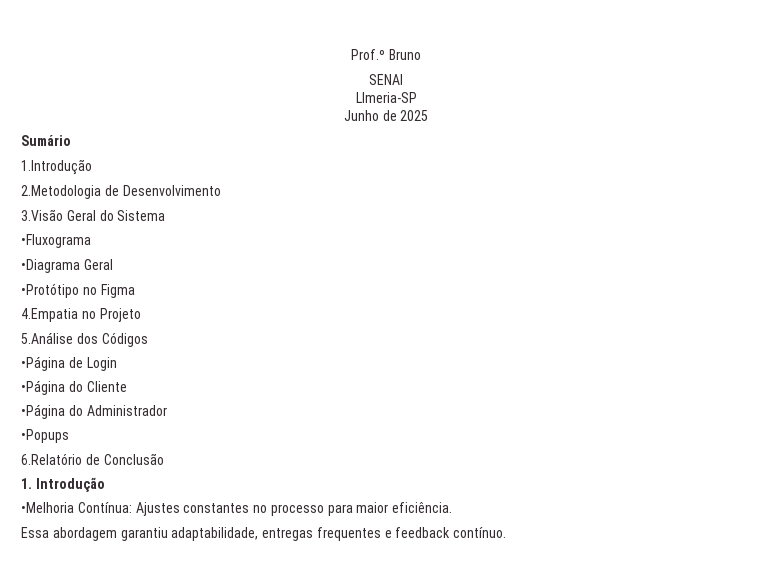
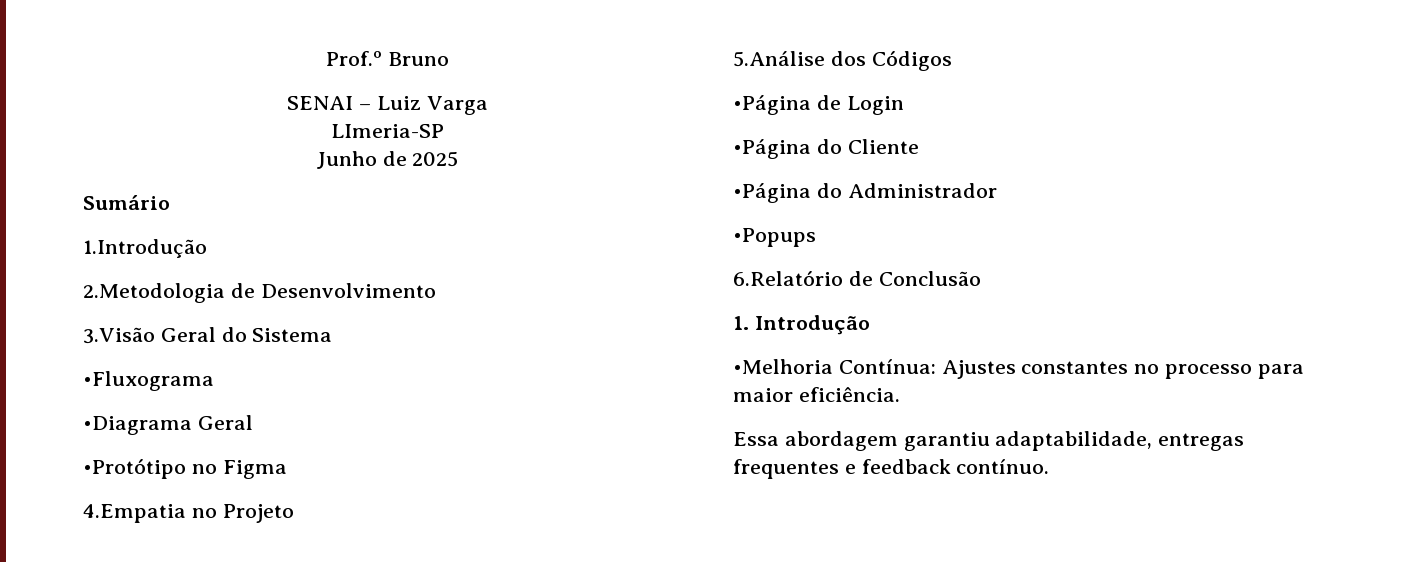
- SENAI
+ SENAI – Luiz Varga

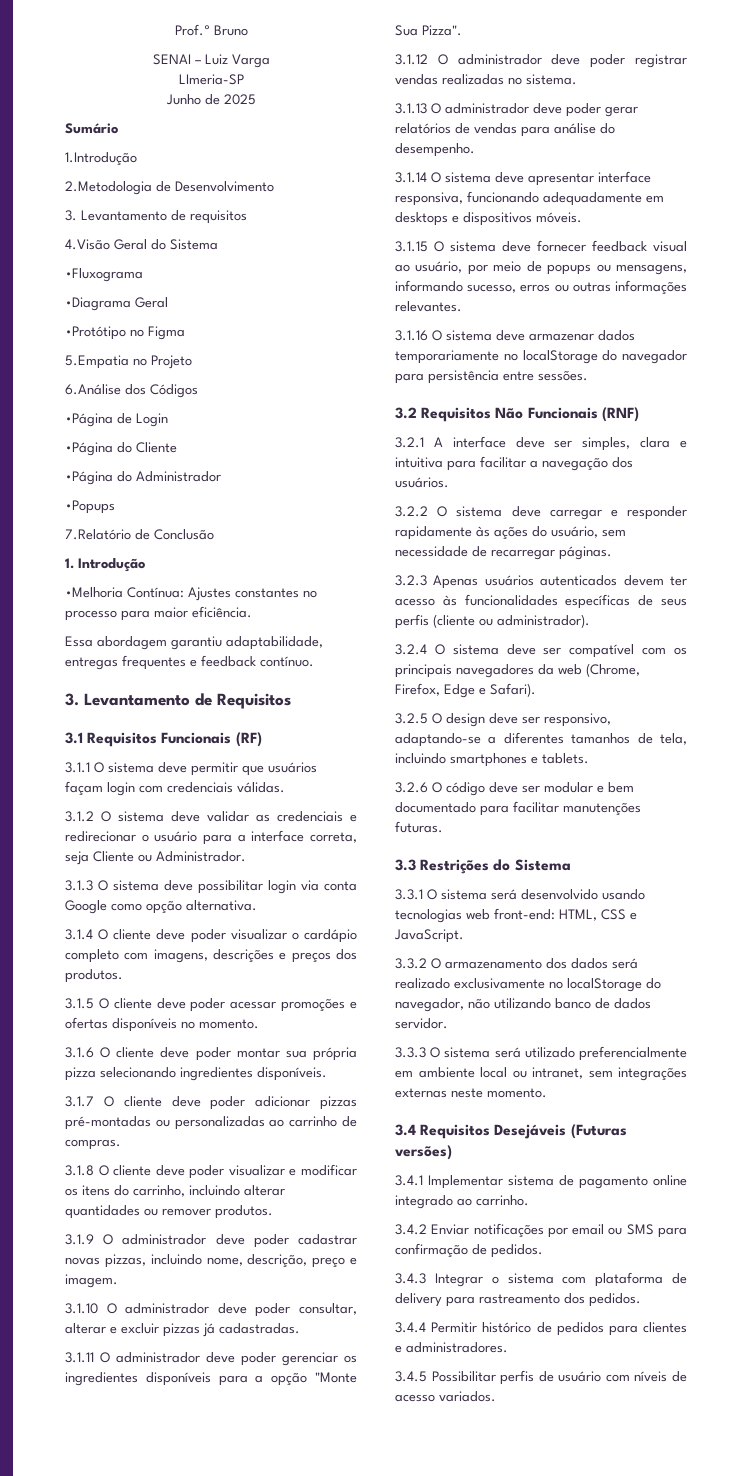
- 3.Visão Geral do Sistema
+ 3. Levantamento de requisitos
+ 4.Visão Geral do Sistema
- 4.Empatia no Projeto
+ 5.Empatia no Projeto
- 5.Análise dos Códigos
+ 6.Análise dos Códigos
- 6.Relatório de Conclusão
+ 7.Relatório de Conclusão
+ 3. Levantamento de Requisitos
+ 3.1 Requisitos Funcionais (RF)
+ 3.1.1 O sistema deve permitir que usuários façam login com credenciais válidas.
+ 3.1.2 O sistema deve validar as credenciais e redirecionar o usuário para a interface correta, seja Cliente ou Administrador.
+ 3.1.3 O sistema deve possibilitar login via conta Google como opção alternativa.
+ 3.1.4 O cliente deve poder visualizar o cardápio completo com imagens, descrições e preços dos produtos.
+ 3.1.5 O cliente deve poder acessar promoções e ofertas disponíveis no momento.
+ 3.1.6 O cliente deve poder montar sua própria pizza selecionando ingredientes disponíveis.
+ 3.1.7 O cliente deve poder adicionar pizzas pré-montadas ou personalizadas ao carrinho de compras.
+ 3.1.8 O cliente deve poder visualizar e modificar os itens do carrinho, incluindo alterar quantidades ou remover produtos.
+ 3.1.9 O administrador deve poder cadastrar novas pizzas, incluindo nome, descrição, preço e imagem.
+ 3.1.10 O administrador deve poder consultar, alterar e excluir pizzas já cadastradas.
+ 3.1.11 O administrador deve poder gerenciar os ingredientes disponíveis para a opção "Monte Sua Pizza".
+ 3.1.12 O administrador deve poder registrar vendas realizadas no sistema.
+ 3.1.13 O administrador deve poder gerar relatórios de vendas para análise do desempenho.
+ 3.1.14 O sistema deve apresentar interface responsiva, funcionando adequadamente em desktops e dispositivos móveis.
+ 3.1.15 O sistema deve fornecer feedback visual ao usuário, por meio de popups ou mensagens, informando sucesso, erros ou outras informações relevantes.
+ 3.1.16 O sistema deve armazenar dados temporariamente no localStorage do navegador para persistência entre sessões.
+ 3.2 Requisitos Não Funcionais (RNF)
+ 3.2.1 A interface deve ser simples, clara e intuitiva para facilitar a navegação dos usuários.
+ 3.2.2 O sistema deve carregar e responder rapidamente às ações do usuário, sem necessidade de recarregar páginas.
+ 3.2.3 Apenas usuários autenticados devem ter acesso às funcionalidades específicas de seus perfis (cliente ou administrador).
+ 3.2.4 O sistema deve ser compatível com os principais navegadores da web (Chrome, Firefox, Edge e Safari).
+ 3.2.5 O design deve ser responsivo, adaptando-se a diferentes tamanhos de tela, incluindo smartphones e tablets.
+ 3.2.6 O código deve ser modular e bem documentado para facilitar manutenções futuras.
+ 3.3 Restrições do Sistema
+ 3.3.1 O sistema será desenvolvido usando tecnologias web front-end: HTML, CSS e JavaScript.
+ 3.3.2 O armazenamento dos dados será realizado exclusivamente no localStorage do navegador, não utilizando banco de dados servidor.
+ 3.3.3 O sistema será utilizado preferencialmente em ambiente local ou intranet, sem integrações externas neste momento.
+ 3.4 Requisitos Desejáveis (Futuras versões)
+ 3.4.1 Implementar sistema de pagamento online integrado ao carrinho.
+ 3.4.2 Enviar notificações por email ou SMS para confirmação de pedidos.
+ 3.4.3 Integrar o sistema com plataforma de delivery para rastreamento dos pedidos.
+ 3.4.4 Permitir histórico de pedidos para clientes e administradores.
+ 3.4.5 Possibilitar perfis de usuário com níveis de acesso variados.

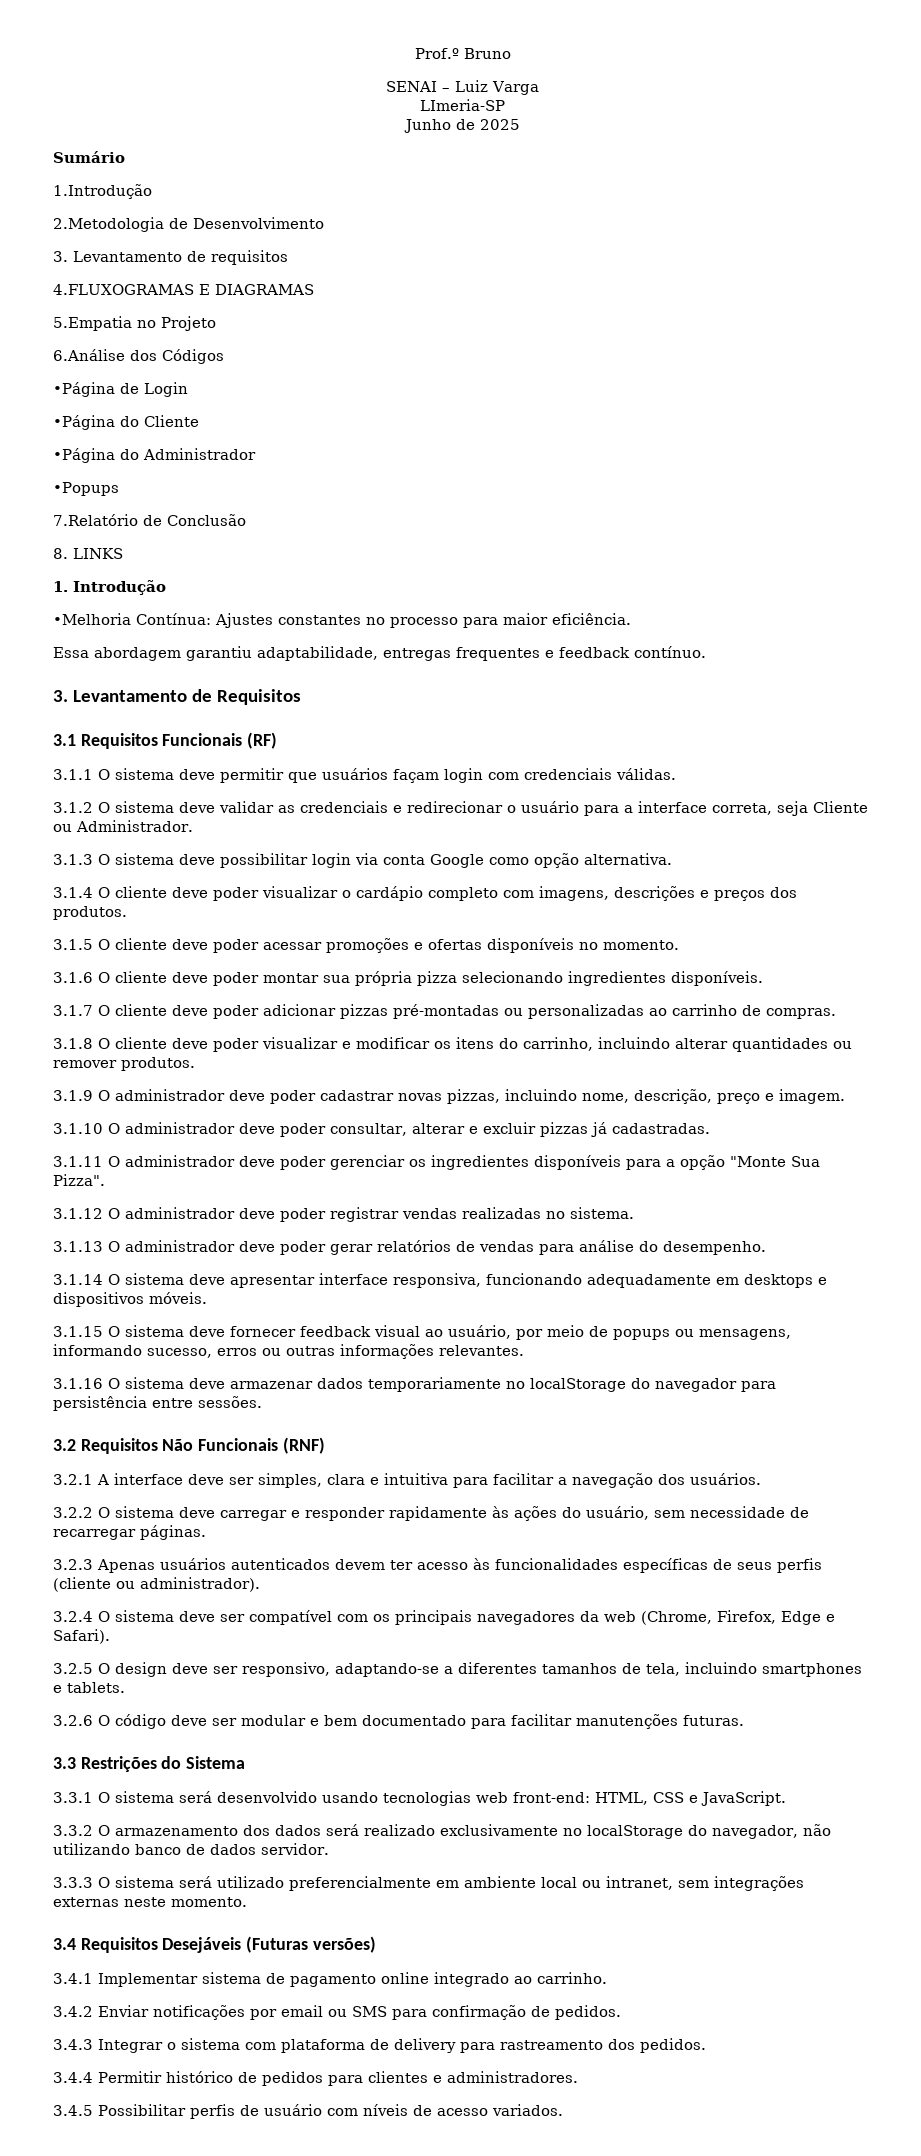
- 4.Visão Geral do Sistema
- •Fluxograma
- •Diagrama Geral
- •Protótipo no Figma
+ 4.FLUXOGRAMAS E DIAGRAMAS
+ 8. LINKS

